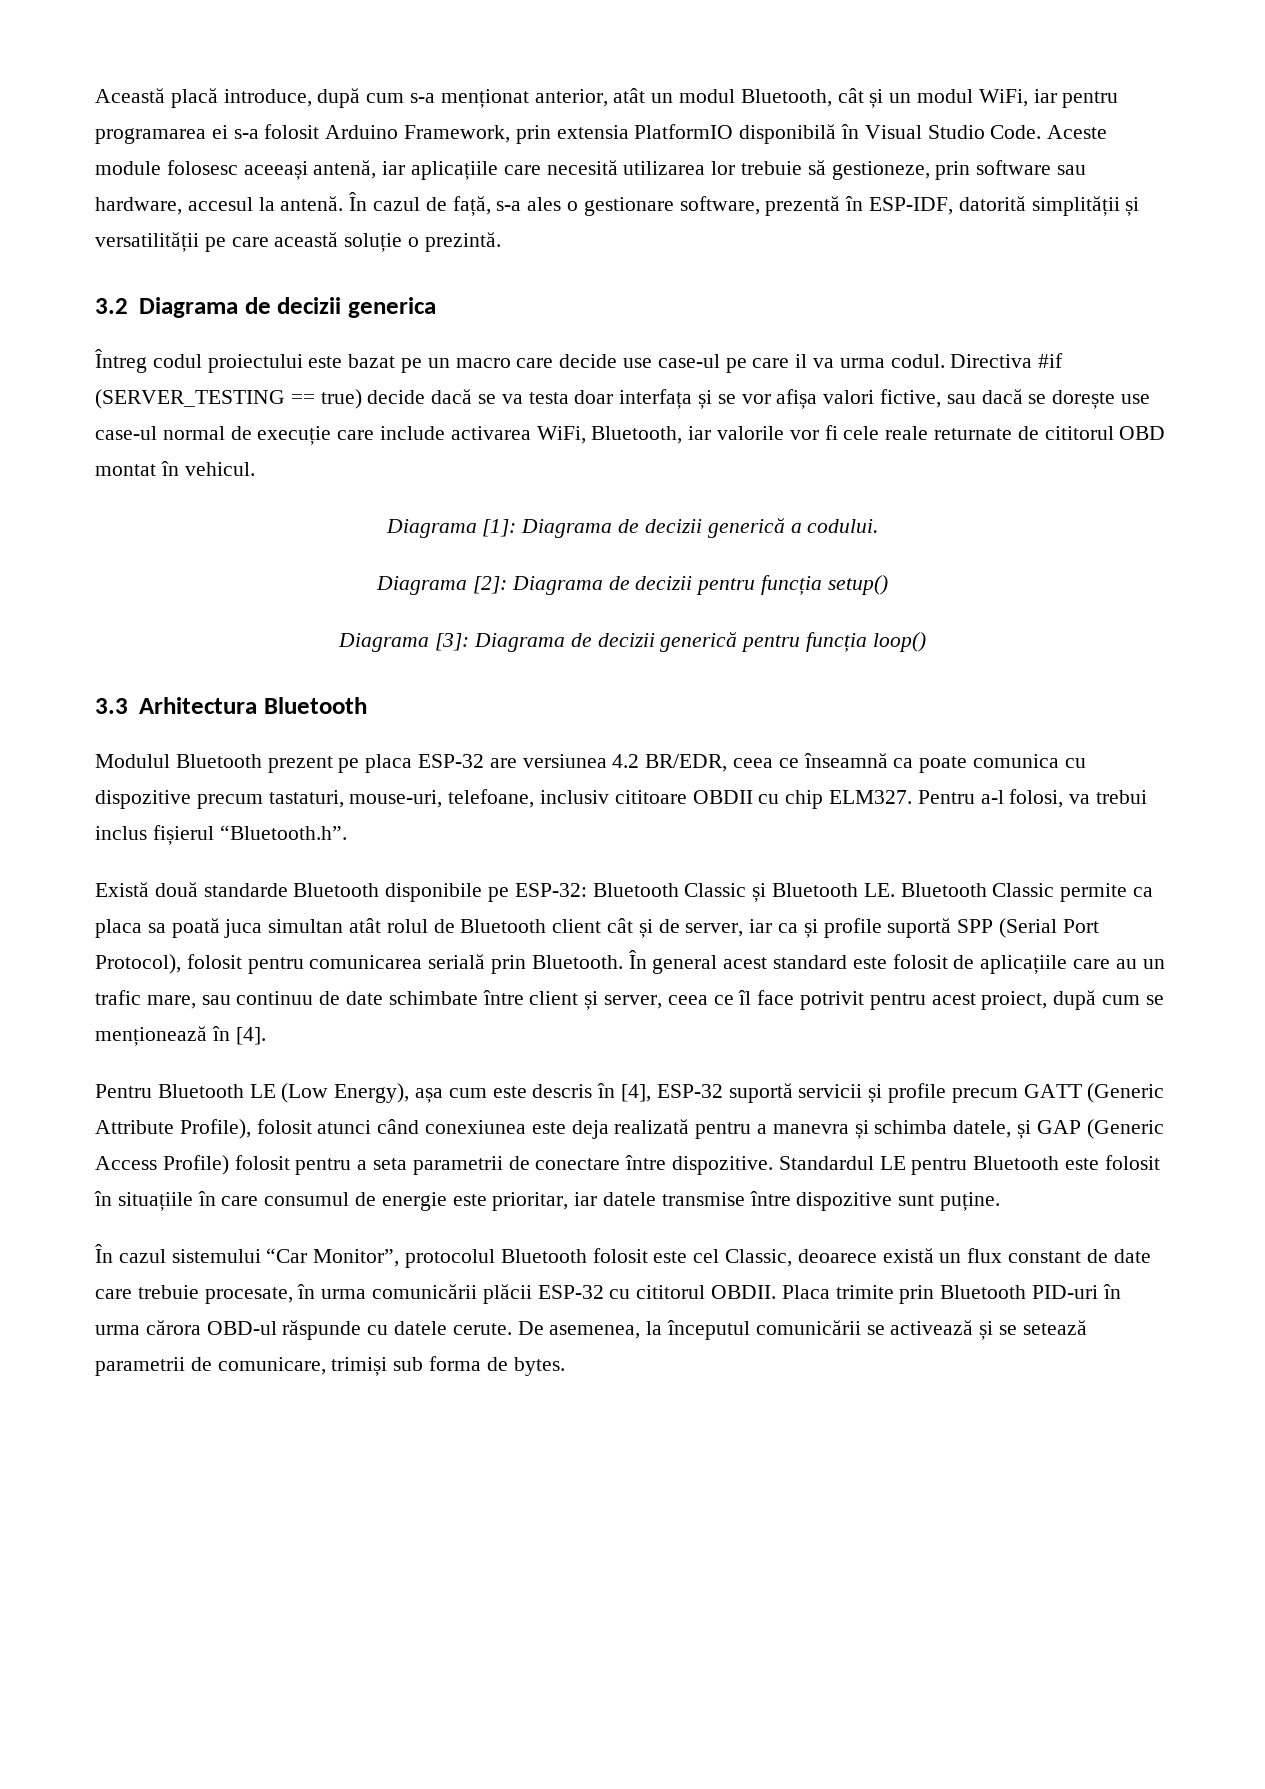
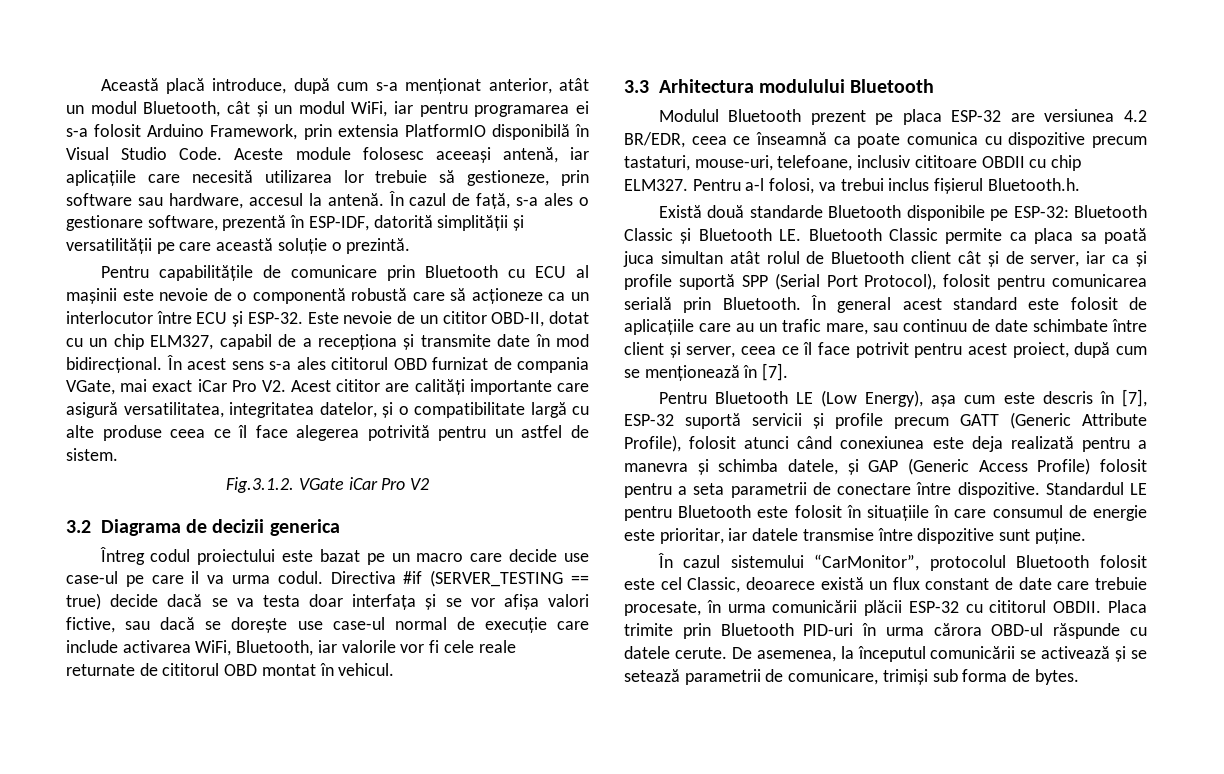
+ Pentru capabilitățile de comunicare prin Bluetooth cu ECU al mașinii este nevoie de o componentă robustă care să acționeze ca un interlocutor între ECU și ESP-32. Este nevoie de un cititor OBD-II, dotat cu un chip ELM327, capabil de a recepționa și transmite date în mod bidirecțional. În acest sens s-a ales cititorul OBD furnizat de compania VGate, mai exact iCar Pro V2. Acest cititor are calități importante care asigură versatilitatea, integritatea datelor, și o compatibilitate largă cu alte produse ceea ce îl face alegerea potrivită pentru un astfel de sistem.
+ Fig.3.1.2. VGate iCar Pro V2
- Diagrama [1]: Diagrama de decizii generică a codului.
- Diagrama [2]: Diagrama de decizii pentru funcția setup()
- Diagrama [3]: Diagrama de decizii generică pentru funcția loop()
- 3.3 Arhitectura Bluetooth
+ 3.3 Arhitectura modulului Bluetooth
- Pentru a-l folosi, va trebui inclus fișierul “Bluetooth.h”.
+ Pentru a-l folosi, va trebui inclus fișierul Bluetooth.h.
- În general acest standard este folosit de aplicațiile care au un trafic mare, sau continuu de date schimbate între client și server, ceea ce îl face potrivit pentru acest proiect, după cum se menționează în [4].
+ În general acest standard este folosit de aplicațiile care au un trafic mare, sau continuu de date schimbate între client și server, ceea ce îl face potrivit pentru acest proiect, după cum se menționează în [7].
- Pentru Bluetooth LE (Low Energy), așa cum este descris în [4], ESP-32 suportă servicii și profile precum GATT (Generic Attribute Profile), folosit atunci când conexiunea este deja realizată pentru a manevra și schimba datele, și GAP (Generic Access Profile) folosit pentru a seta parametrii de conectare între dispozitive.
+ Pentru Bluetooth LE (Low Energy), așa cum este descris în [7], ESP-32 suportă servicii și profile precum GATT (Generic Attribute Profile), folosit atunci când conexiunea este deja realizată pentru a manevra și schimba datele, și GAP (Generic Access Profile) folosit pentru a seta parametrii de conectare între dispozitive.
- În cazul sistemului “Car Monitor”, protocolul Bluetooth folosit este cel Classic, deoarece există un flux constant de date care trebuie procesate, în urma comunicării plăcii ESP-32 cu cititorul OBDII.
+ În cazul sistemului “CarMonitor”, protocolul Bluetooth folosit este cel Classic, deoarece există un flux constant de date care trebuie procesate, în urma comunicării plăcii ESP-32 cu cititorul OBDII.

